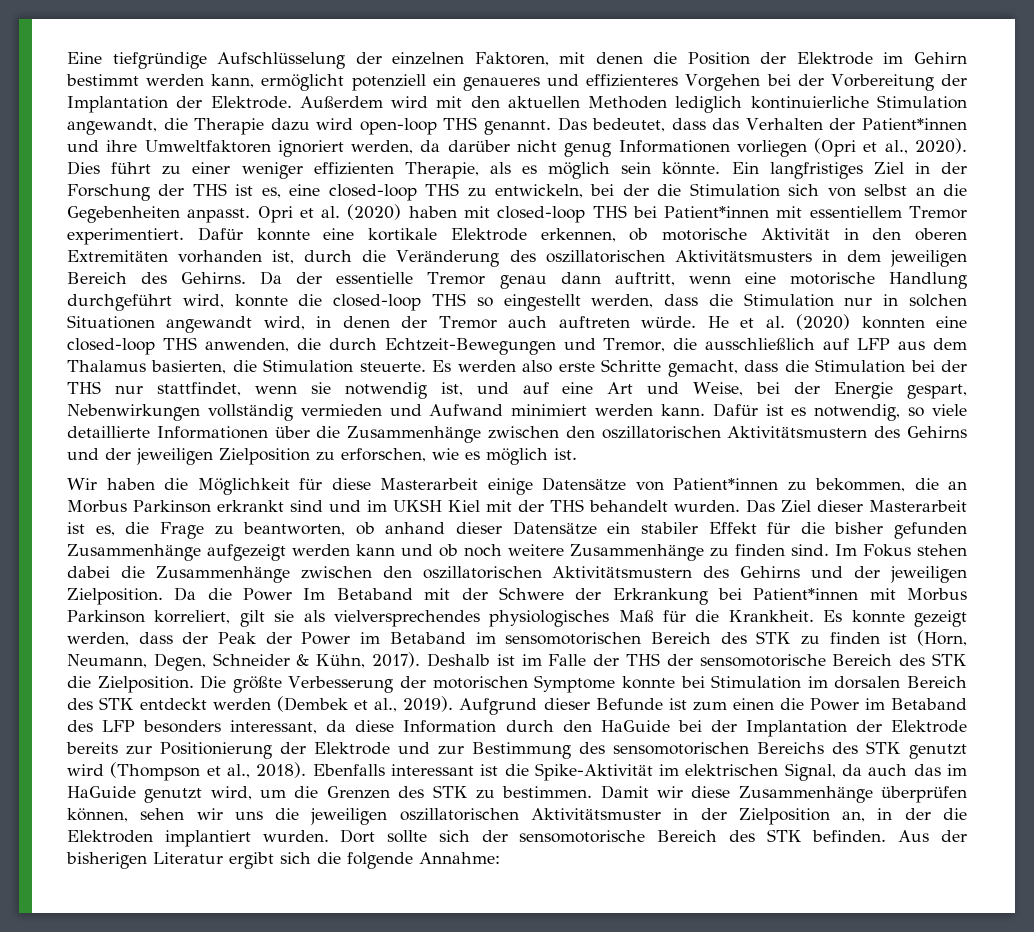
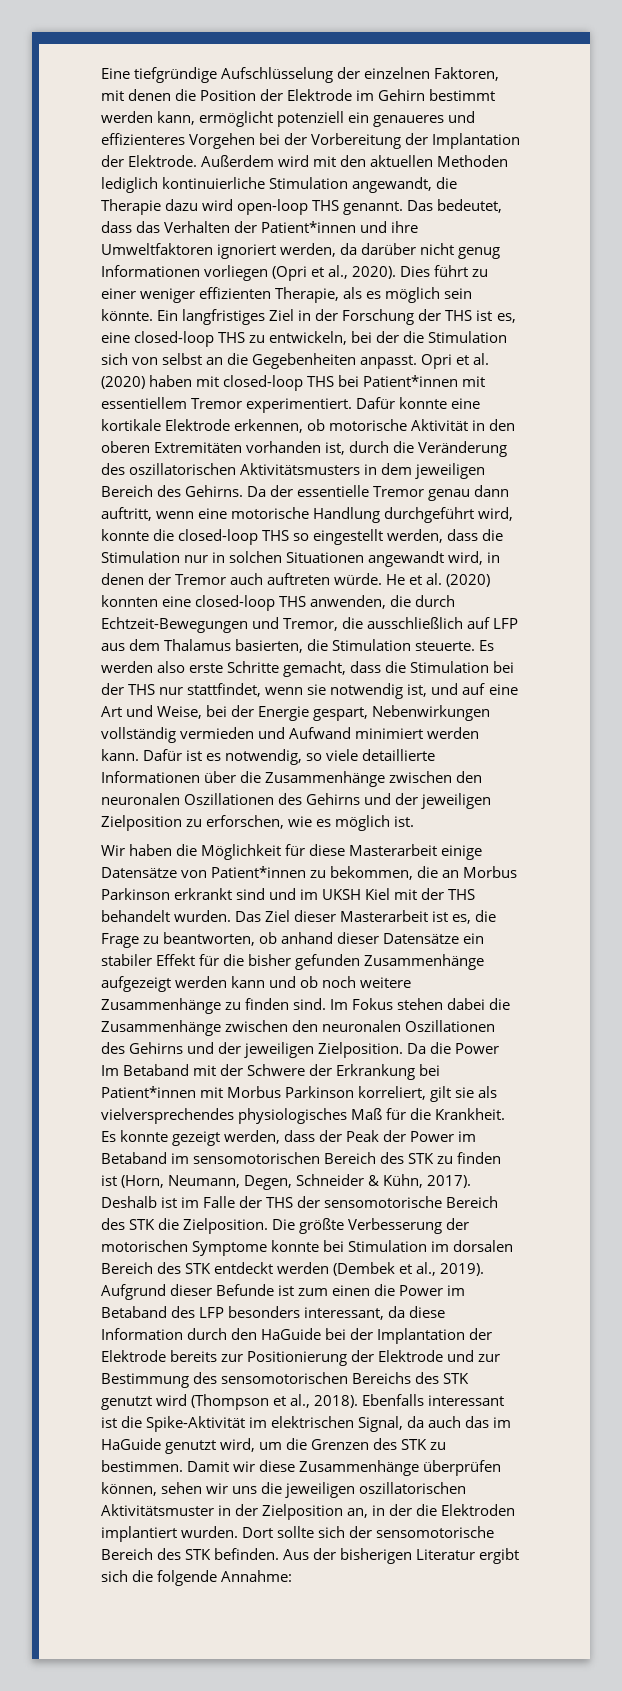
- Dafür ist es notwendig, so viele detaillierte Informationen über die Zusammenhänge zwischen den oszillatorischen Aktivitätsmustern des Gehirns und der jeweiligen Zielposition zu erforschen, wie es möglich ist.
+ Dafür ist es notwendig, so viele detaillierte Informationen über die Zusammenhänge zwischen den neuronalen Oszillationen des Gehirns und der jeweiligen Zielposition zu erforschen, wie es möglich ist.
- Im Fokus stehen dabei die Zusammenhänge zwischen den oszillatorischen Aktivitätsmustern des Gehirns und der jeweiligen Zielposition.
+ Im Fokus stehen dabei die Zusammenhänge zwischen den neuronalen Oszillationen des Gehirns und der jeweiligen Zielposition.

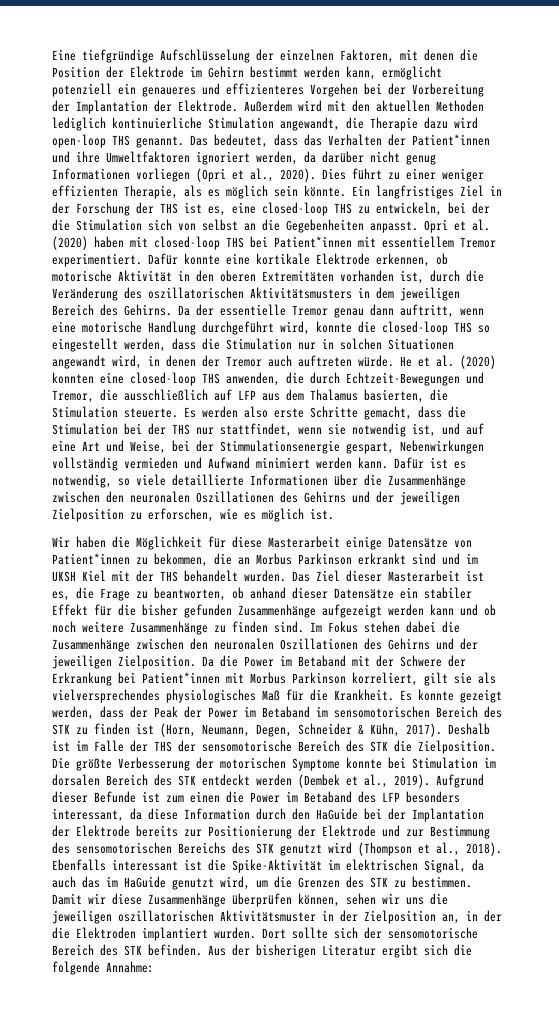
- Es werden also erste Schritte gemacht, dass die Stimulation bei der THS nur stattfindet, wenn sie notwendig ist, und auf eine Art und Weise, bei der Energie gespart, Nebenwirkungen vollständig vermieden und Aufwand minimiert werden kann.
+ Es werden also erste Schritte gemacht, dass die Stimulation bei der THS nur stattfindet, wenn sie notwendig ist, und auf eine Art und Weise, bei der Stimmulationsenergie gespart, Nebenwirkungen vollständig vermieden und Aufwand minimiert werden kann.
- Da die Power Im Betaband mit der Schwere der Erkrankung bei Patient*innen mit Morbus Parkinson korreliert, gilt sie als vielversprechendes physiologisches Maß für die Krankheit.
+ Da die Power im Betaband mit der Schwere der Erkrankung bei Patient*innen mit Morbus Parkinson korreliert, gilt sie als vielversprechendes physiologisches Maß für die Krankheit.

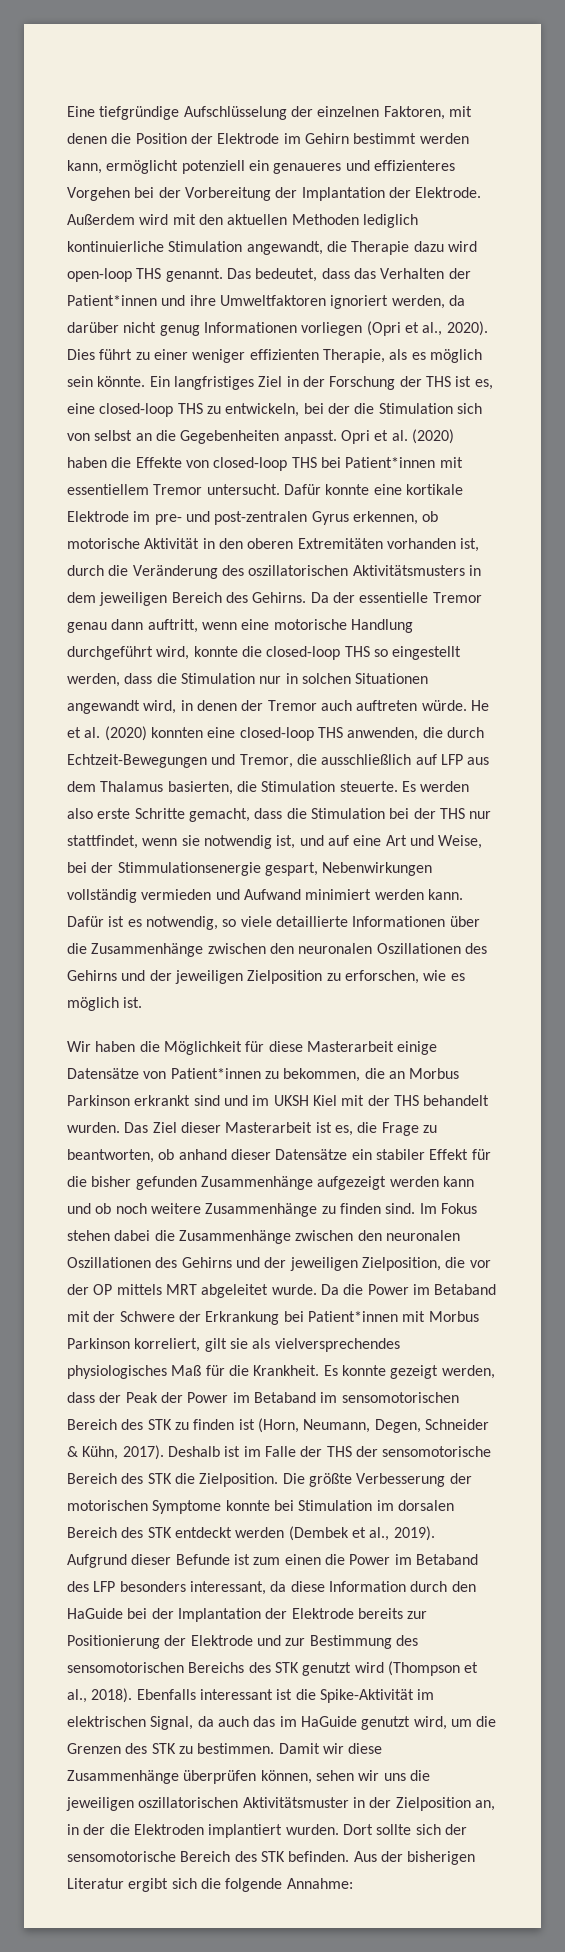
- Opri et al. (2020) haben mit closed-loop THS bei Patient*innen mit essentiellem Tremor experimentiert.
+ Opri et al. (2020) haben die Effekte von closed-loop THS bei Patient*innen mit essentiellem Tremor untersucht.
- Dafür konnte eine kortikale Elektrode erkennen, ob motorische Aktivität in den oberen Extremitäten vorhanden ist, durch die Veränderung des oszillatorischen Aktivitätsmusters in dem jeweiligen Bereich des Gehirns.
+ Dafür konnte eine kortikale Elektrode im pre- und post-zentralen Gyrus erkennen, ob motorische Aktivität in den oberen Extremitäten vorhanden ist, durch die Veränderung des oszillatorischen Aktivitätsmusters in dem jeweiligen Bereich des Gehirns.
- Im Fokus stehen dabei die Zusammenhänge zwischen den neuronalen Oszillationen des Gehirns und der jeweiligen Zielposition.
+ Im Fokus stehen dabei die Zusammenhänge zwischen den neuronalen Oszillationen des Gehirns und der jeweiligen Zielposition, die vor der OP mittels MRT abgeleitet wurde.

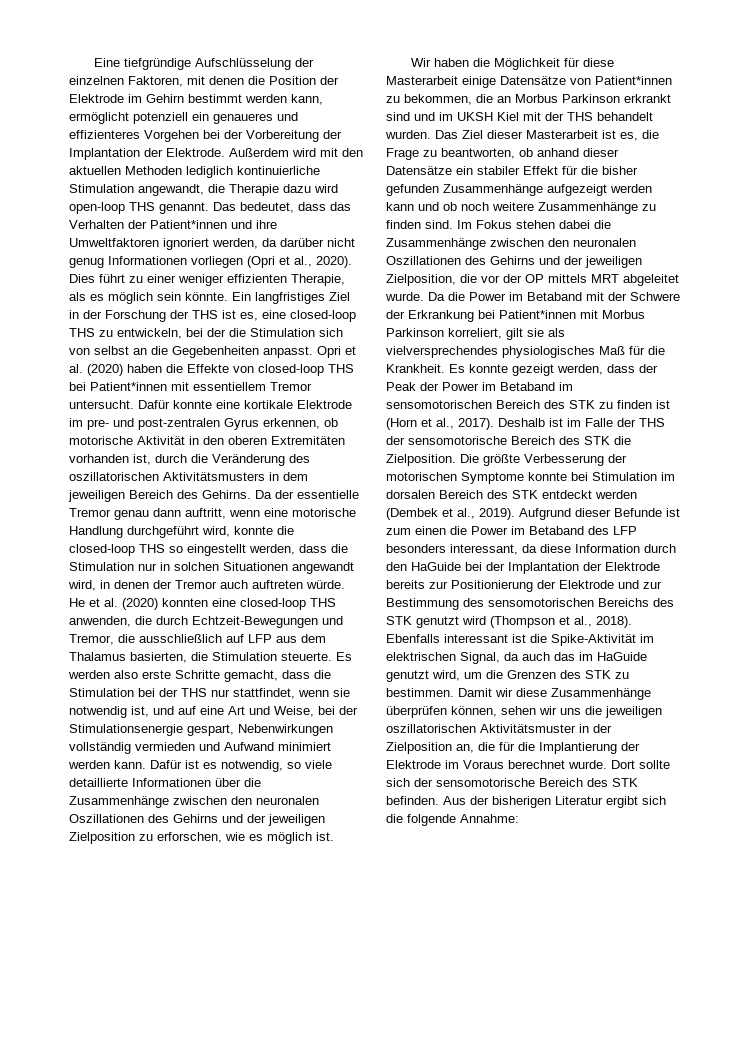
- Es werden also erste Schritte gemacht, dass die Stimulation bei der THS nur stattfindet, wenn sie notwendig ist, und auf eine Art und Weise, bei der Stimmulationsenergie gespart, Nebenwirkungen vollständig vermieden und Aufwand minimiert werden kann.
+ Es werden also erste Schritte gemacht, dass die Stimulation bei der THS nur stattfindet, wenn sie notwendig ist, und auf eine Art und Weise, bei der Stimulationsenergie gespart, Nebenwirkungen vollständig vermieden und Aufwand minimiert werden kann.
- Es konnte gezeigt werden, dass der Peak der Power im Betaband im sensomotorischen Bereich des STK zu finden ist (Horn, Neumann, Degen, Schneider & Kühn, 2017).
+ Es konnte gezeigt werden, dass der Peak der Power im Betaband im sensomotorischen Bereich des STK zu finden ist (Horn et al., 2017).
- Damit wir diese Zusammenhänge überprüfen können, sehen wir uns die jeweiligen oszillatorischen Aktivitätsmuster in der Zielposition an, in der die Elektroden implantiert wurden.
+ Damit wir diese Zusammenhänge überprüfen können, sehen wir uns die jeweiligen oszillatorischen Aktivitätsmuster in der Zielposition an, die für die Implantierung der Elektrode im Voraus berechnet wurde.

